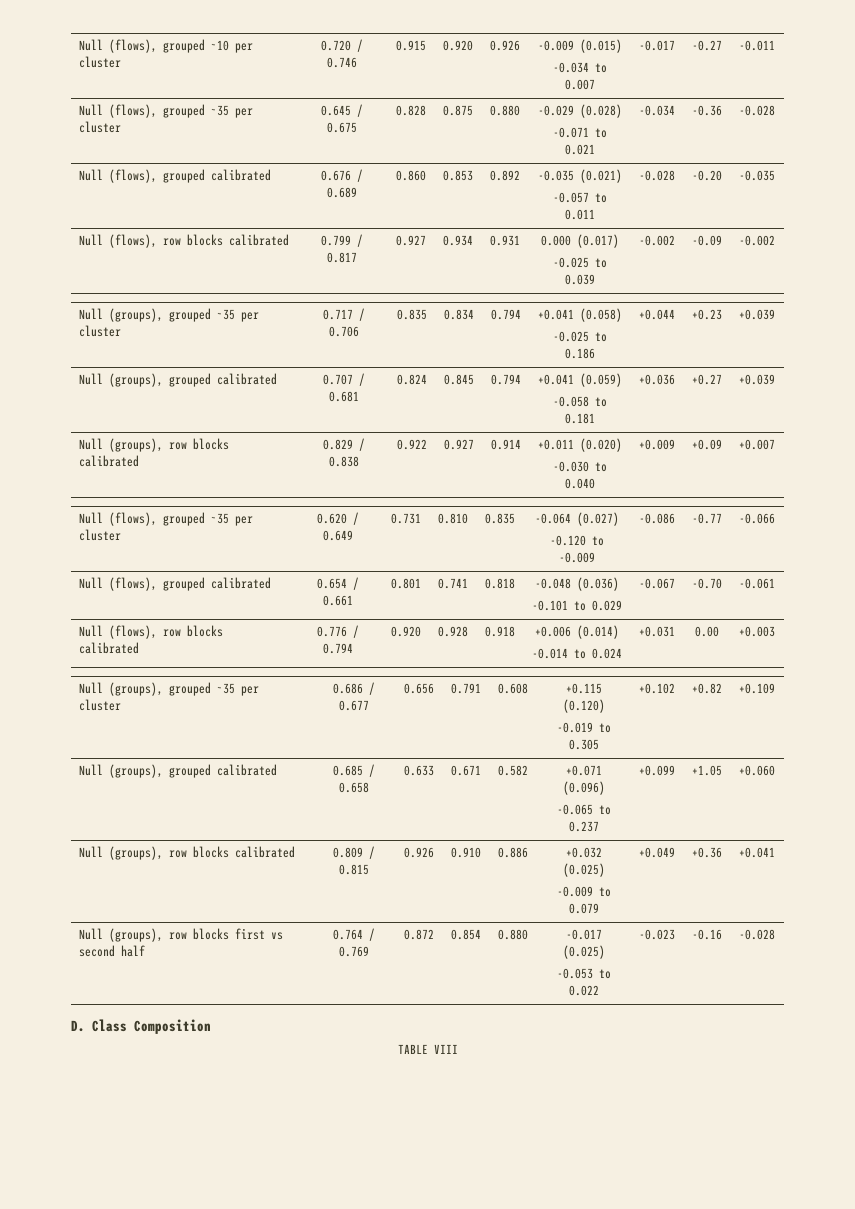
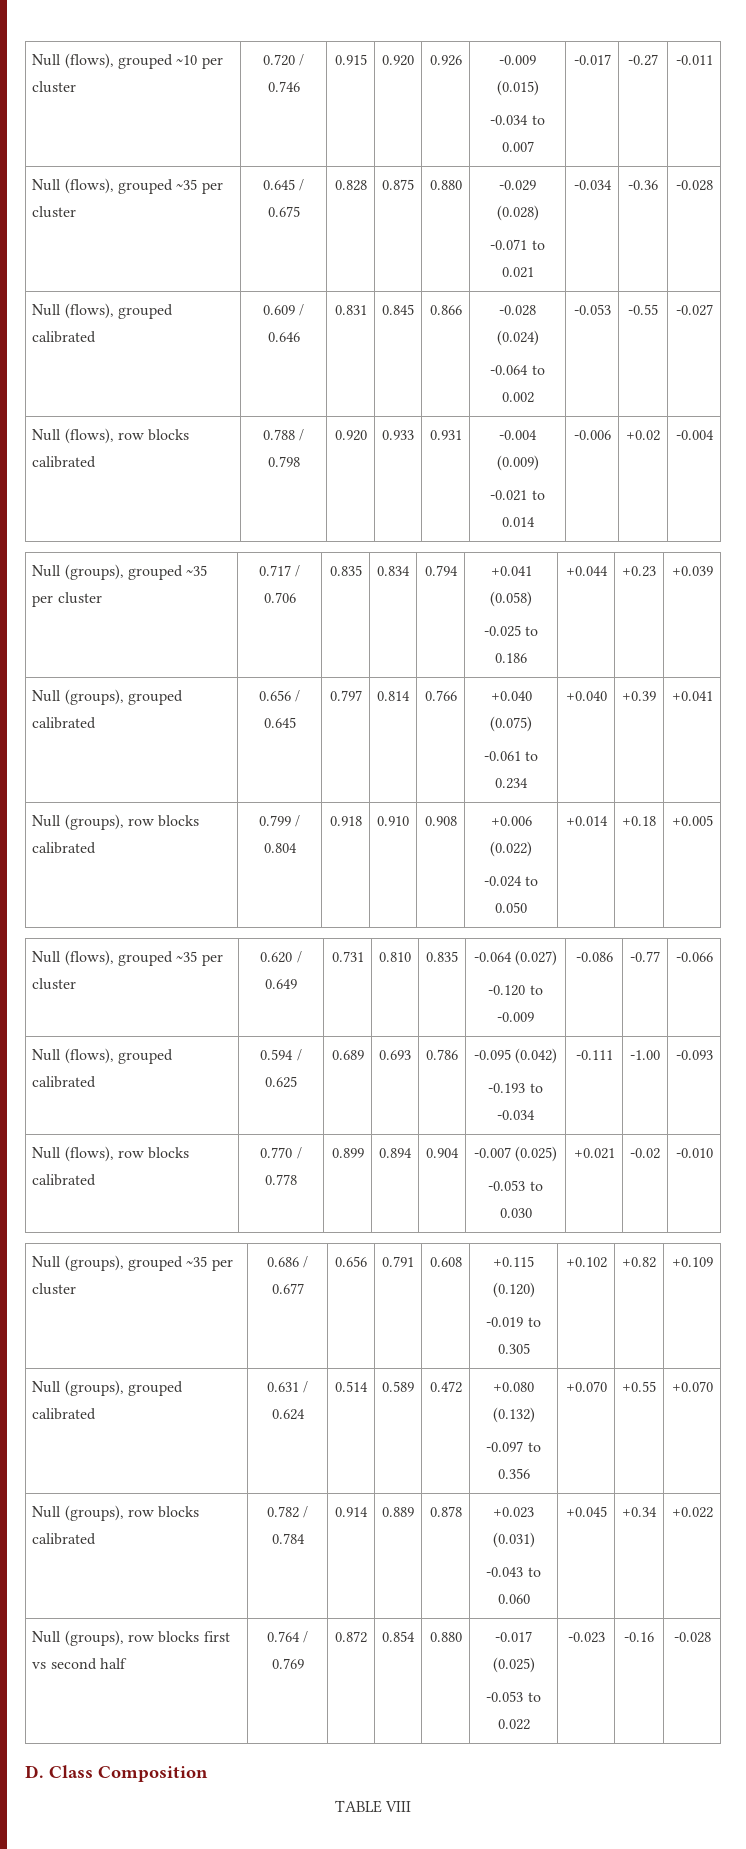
- Null (flows), grouped calibrated | 0.676 / 0.689 | 0.860 | 0.853 | 0.892 | -0.035 (0.021)
- -0.057 to 0.011 | -0.028 | -0.20 | -0.035
- Null (flows), row blocks calibrated | 0.799 / 0.817 | 0.927 | 0.934 | 0.931 | 0.000 (0.017)
- -0.025 to 0.039 | -0.002 | -0.09 | -0.002
+ Null (flows), grouped calibrated | 0.609 / 0.646 | 0.831 | 0.845 | 0.866 | -0.028 (0.024)
+ -0.064 to 0.002 | -0.053 | -0.55 | -0.027
+ Null (flows), row blocks calibrated | 0.788 / 0.798 | 0.920 | 0.933 | 0.931 | -0.004 (0.009)
+ -0.021 to 0.014 | -0.006 | +0.02 | -0.004
- Null (groups), grouped calibrated | 0.707 / 0.681 | 0.824 | 0.845 | 0.794 | +0.041 (0.059)
- -0.058 to 0.181 | +0.036 | +0.27 | +0.039
- Null (groups), row blocks calibrated | 0.829 / 0.838 | 0.922 | 0.927 | 0.914 | +0.011 (0.020)
- -0.030 to 0.040 | +0.009 | +0.09 | +0.007
+ Null (groups), grouped calibrated | 0.656 / 0.645 | 0.797 | 0.814 | 0.766 | +0.040 (0.075)
+ -0.061 to 0.234 | +0.040 | +0.39 | +0.041
+ Null (groups), row blocks calibrated | 0.799 / 0.804 | 0.918 | 0.910 | 0.908 | +0.006 (0.022)
+ -0.024 to 0.050 | +0.014 | +0.18 | +0.005
- Null (flows), grouped calibrated | 0.654 / 0.661 | 0.801 | 0.741 | 0.818 | -0.048 (0.036)
- -0.101 to 0.029 | -0.067 | -0.70 | -0.061
- Null (flows), row blocks calibrated | 0.776 / 0.794 | 0.920 | 0.928 | 0.918 | +0.006 (0.014)
- -0.014 to 0.024 | +0.031 | 0.00 | +0.003
+ Null (flows), grouped calibrated | 0.594 / 0.625 | 0.689 | 0.693 | 0.786 | -0.095 (0.042)
+ -0.193 to -0.034 | -0.111 | -1.00 | -0.093
+ Null (flows), row blocks calibrated | 0.770 / 0.778 | 0.899 | 0.894 | 0.904 | -0.007 (0.025)
+ -0.053 to 0.030 | +0.021 | -0.02 | -0.010
- Null (groups), grouped calibrated | 0.685 / 0.658 | 0.633 | 0.671 | 0.582 | +0.071 (0.096)
- -0.065 to 0.237 | +0.099 | +1.05 | +0.060
- Null (groups), row blocks calibrated | 0.809 / 0.815 | 0.926 | 0.910 | 0.886 | +0.032 (0.025)
- -0.009 to 0.079 | +0.049 | +0.36 | +0.041
+ Null (groups), grouped calibrated | 0.631 / 0.624 | 0.514 | 0.589 | 0.472 | +0.080 (0.132)
+ -0.097 to 0.356 | +0.070 | +0.55 | +0.070
+ Null (groups), row blocks calibrated | 0.782 / 0.784 | 0.914 | 0.889 | 0.878 | +0.023 (0.031)
+ -0.043 to 0.060 | +0.045 | +0.34 | +0.022

